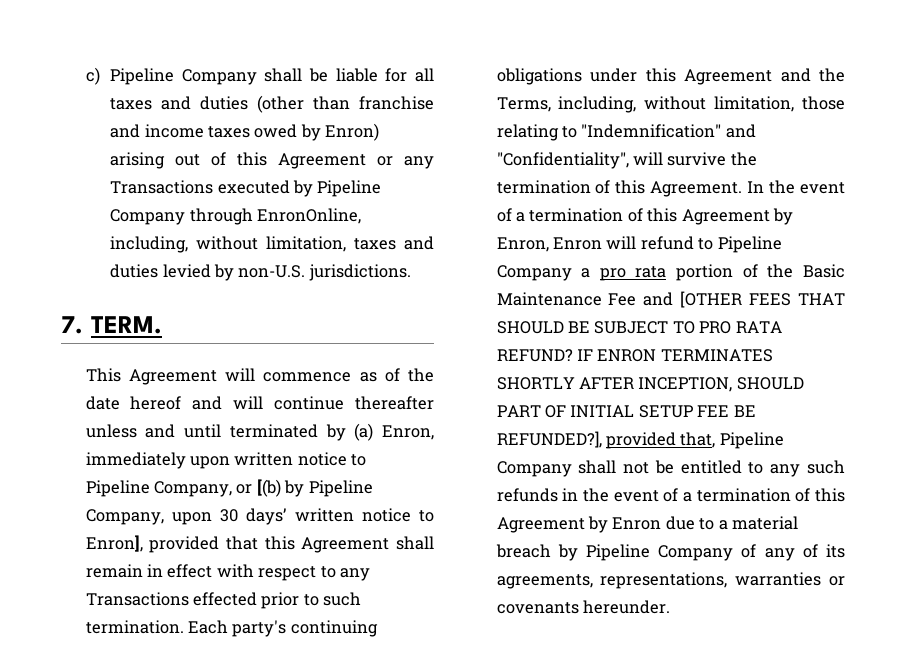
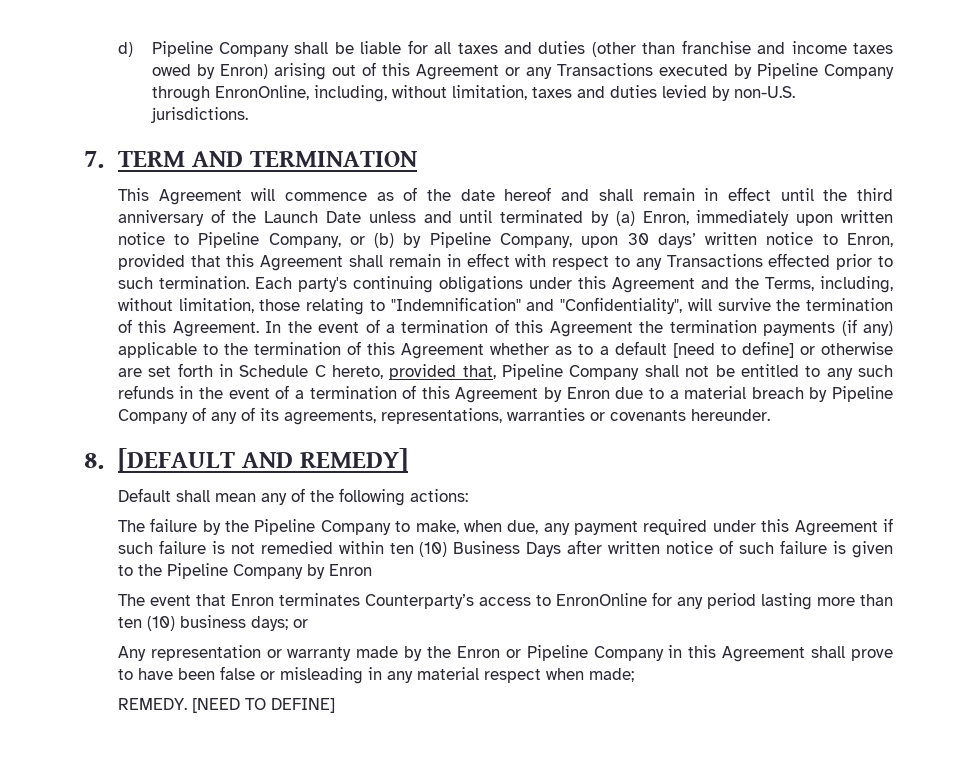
- c) Pipeline Company shall be liable for all taxes and duties (other than franchise and income taxes owed by Enron) arising out of this Agreement or any Transactions executed by Pipeline Company through EnronOnline, including, without limitation, taxes and duties levied by non-U.S. jurisdictions.
+ d) Pipeline Company shall be liable for all taxes and duties (other than franchise and income taxes owed by Enron) arising out of this Agreement or any Transactions executed by Pipeline Company through EnronOnline, including, without limitation, taxes and duties levied by non-U.S. jurisdictions.
- 7. TERM.
+ 7. TERM AND TERMINATION
- This Agreement will commence as of the date hereof and will continue thereafter unless and until terminated by (a) Enron, immediately upon written notice to Pipeline Company, or [(b) by Pipeline Company, upon 30 days’ written notice to Enron], provided that this Agreement shall remain in effect with respect to any Transactions effected prior to such termination.
+ This Agreement will commence as of the date hereof and shall remain in effect until the third anniversary of the Launch Date unless and until terminated by (a) Enron, immediately upon written notice to Pipeline Company, or (b) by Pipeline Company, upon 30 days’ written notice to Enron, provided that this Agreement shall remain in effect with respect to any Transactions effected prior to such termination.
- In the event of a termination of this Agreement by Enron, Enron will refund to Pipeline Company a pro rata portion of the Basic Maintenance Fee and [OTHER FEES THAT SHOULD BE SUBJECT TO PRO RATA REFUND? IF ENRON TERMINATES SHORTLY AFTER INCEPTION, SHOULD PART OF INITIAL SETUP FEE BE REFUNDED?], provided that, Pipeline Company shall not be entitled to any such refunds in the event of a termination of this Agreement by Enron due to a material breach by Pipeline Company of any of its agreements, representations, warranties or covenants hereunder.
+ In the event of a termination of this Agreement the termination payments (if any) applicable to the termination of this Agreement whether as to a default [need to define] or otherwise are set forth in Schedule C hereto, provided that, Pipeline Company shall not be entitled to any such refunds in the event of a termination of this Agreement by Enron due to a material breach by Pipeline Company of any of its agreements, representations, warranties or covenants hereunder.
+ 8. [DEFAULT AND REMEDY]
+ Default shall mean any of the following actions:
+ The failure by the Pipeline Company to make, when due, any payment required under this Agreement if such failure is not remedied within ten (10) Business Days after written notice of such failure is given to the Pipeline Company by Enron
+ The event that Enron terminates Counterparty’s access to EnronOnline for any period lasting more than ten (10) business days; or
+ Any representation or warranty made by the Enron or Pipeline Company in this Agreement shall prove to have been false or misleading in any material respect when made;
+ REMEDY. [NEED TO DEFINE]

